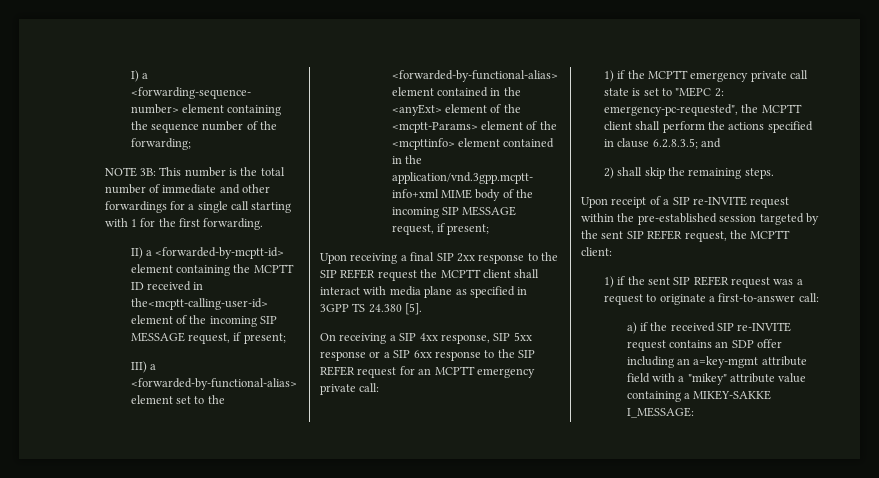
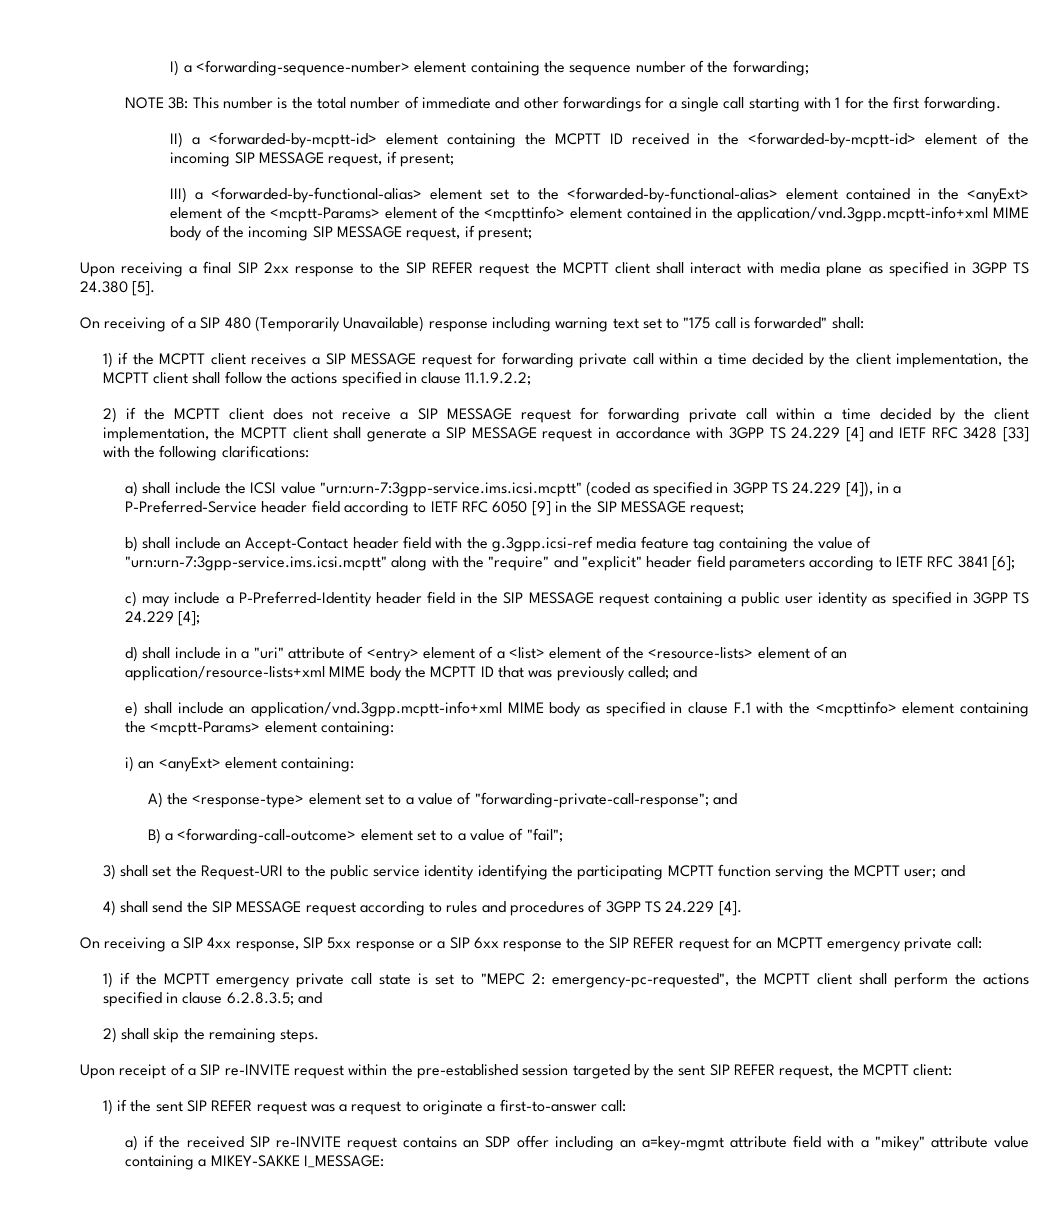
- II) a <forwarded-by-mcptt-id> element containing the MCPTT ID received in the<mcptt-calling-user-id> element of the incoming SIP MESSAGE request, if present;
+ II) a <forwarded-by-mcptt-id> element containing the MCPTT ID received in the <forwarded-by-mcptt-id> element of the incoming SIP MESSAGE request, if present;
+ On receiving of a SIP 480 (Temporarily Unavailable) response including warning text set to "175 call is forwarded" shall:
+ 1) if the MCPTT client receives a SIP MESSAGE request for forwarding private call within a time decided by the client implementation, the MCPTT client shall follow the actions specified in clause 11.1.9.2.2;
+ 2) if the MCPTT client does not receive a SIP MESSAGE request for forwarding private call within a time decided by the client implementation, the MCPTT client shall generate a SIP MESSAGE request in accordance with 3GPP TS 24.229 [4] and IETF RFC 3428 [33] with the following clarifications:
+ a) shall include the ICSI value "urn:urn-7:3gpp-service.ims.icsi.mcptt" (coded as specified in 3GPP TS 24.229 [4]), in a P-Preferred-Service header field according to IETF RFC 6050 [9] in the SIP MESSAGE request;
+ b) shall include an Accept-Contact header field with the g.3gpp.icsi-ref media feature tag containing the value of "urn:urn-7:3gpp-service.ims.icsi.mcptt" along with the "require" and "explicit" header field parameters according to IETF RFC 3841 [6];
+ c) may include a P-Preferred-Identity header field in the SIP MESSAGE request containing a public user identity as specified in 3GPP TS 24.229 [4];
+ d) shall include in a "uri" attribute of <entry> element of a <list> element of the <resource-lists> element of an application/resource-lists+xml MIME body the MCPTT ID that was previously called; and
+ e) shall include an application/vnd.3gpp.mcptt-info+xml MIME body as specified in clause F.1 with the <mcpttinfo> element containing the <mcptt-Params> element containing:
+ i) an <anyExt> element containing:
+ A) the <response-type> element set to a value of "forwarding-private-call-response"; and
+ B) a <forwarding-call-outcome> element set to a value of "fail";
+ 3) shall set the Request-URI to the public service identity identifying the participating MCPTT function serving the MCPTT user; and
+ 4) shall send the SIP MESSAGE request according to rules and procedures of 3GPP TS 24.229 [4].

